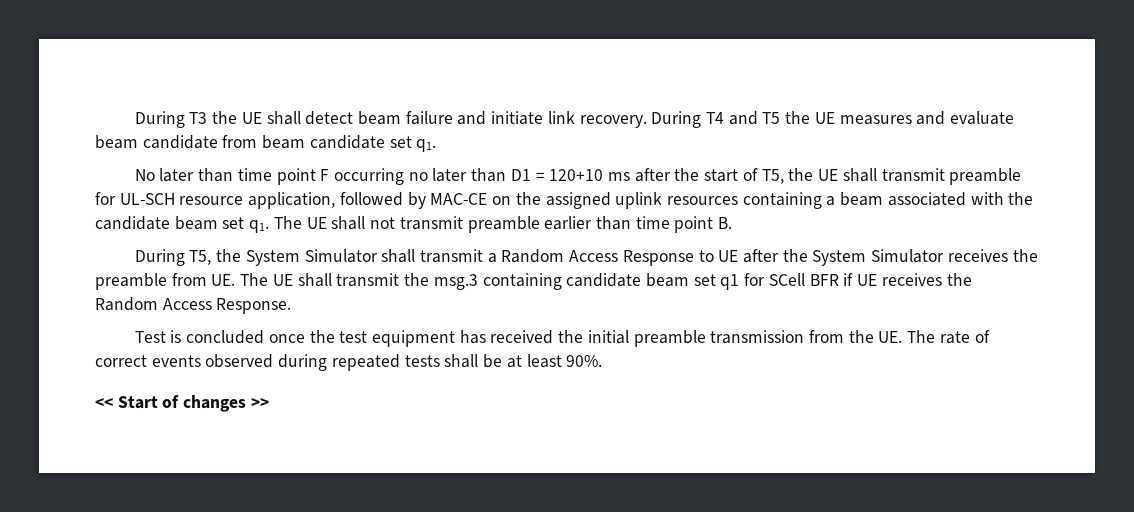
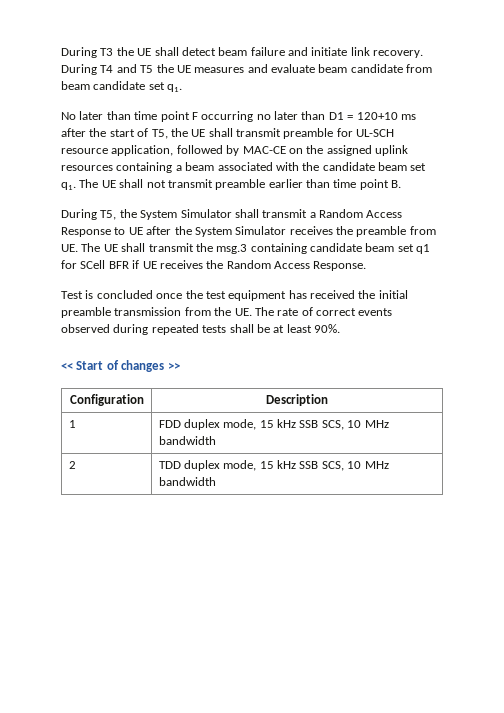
+ Configuration | Description
+ 1 | FDD duplex mode, 15 kHz SSB SCS, 10 MHz bandwidth
+ 2 | TDD duplex mode, 15 kHz SSB SCS, 10 MHz bandwidth

